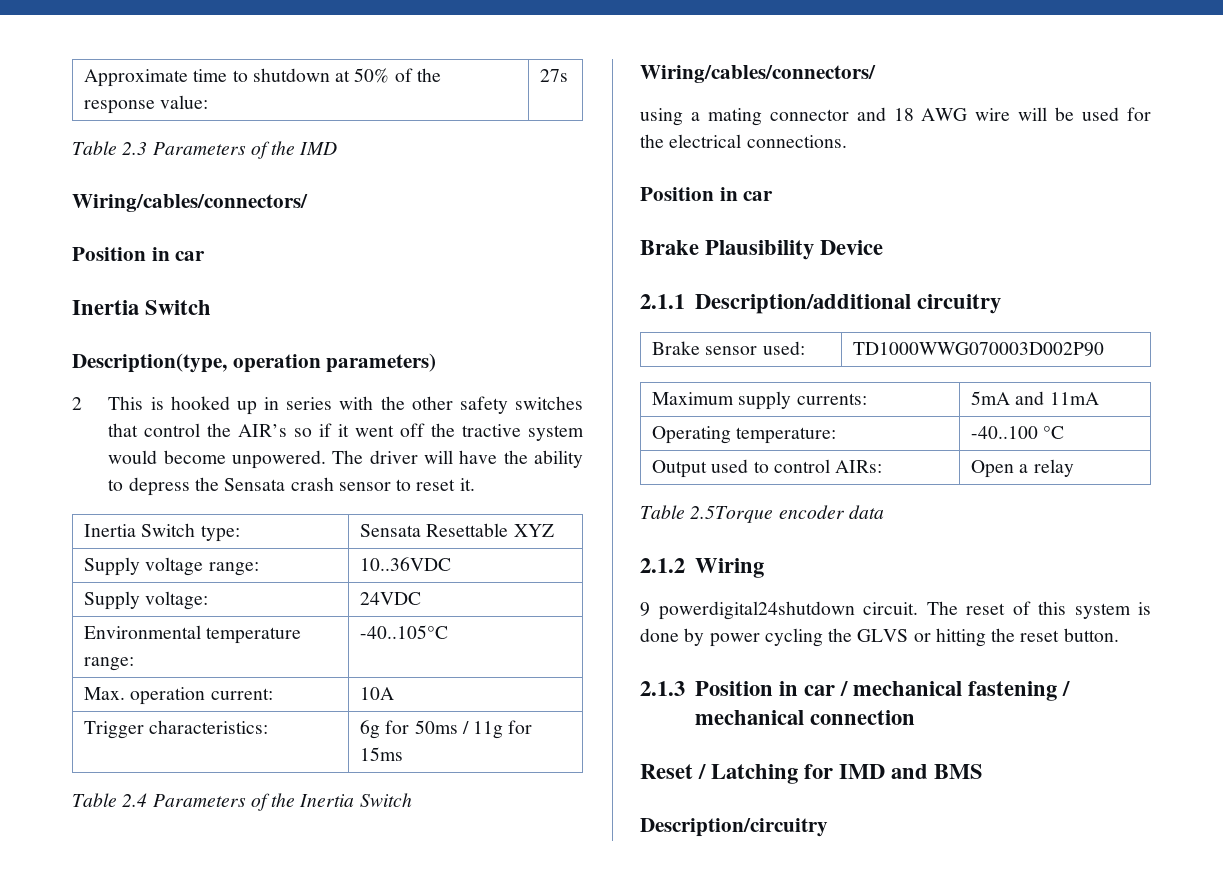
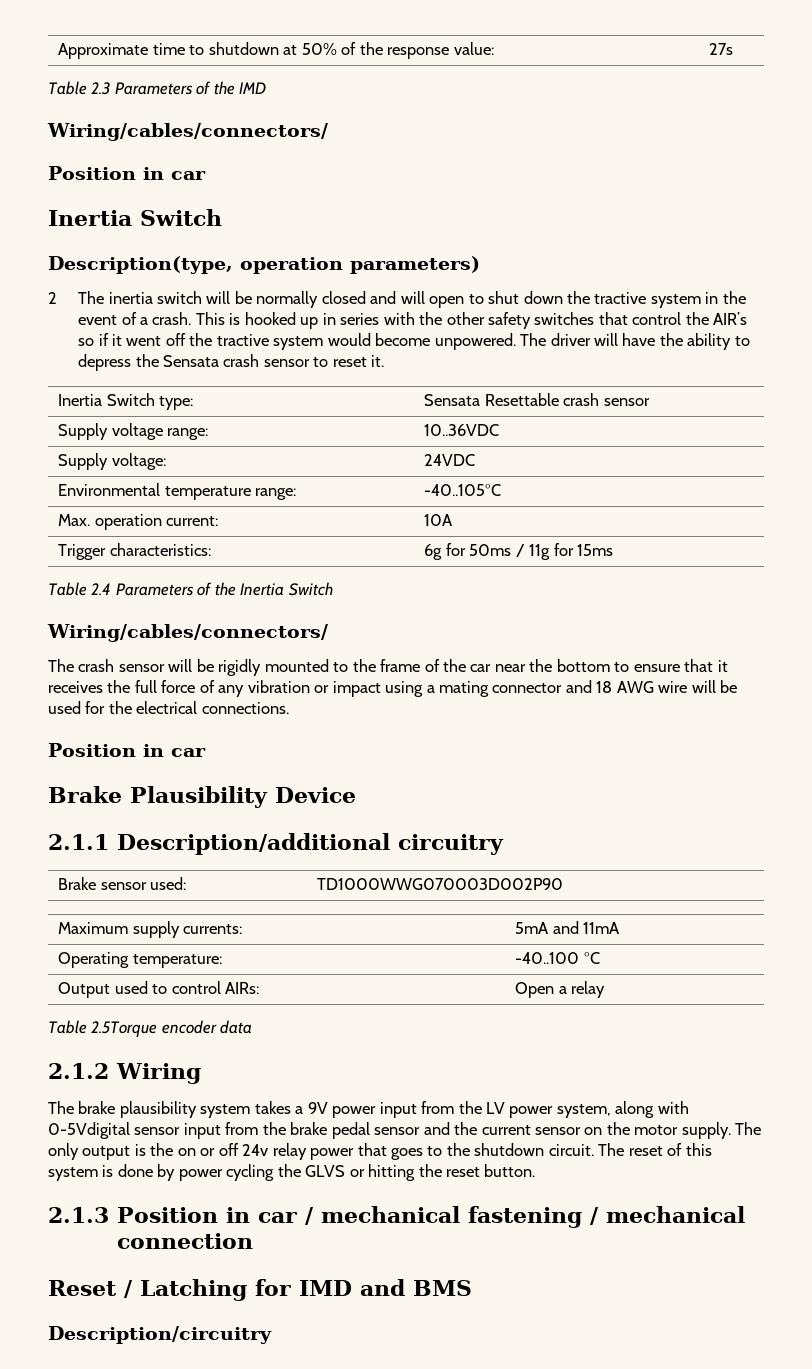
- 2 This is hooked up in series with the other safety switches that control the AIR’s so if it went off the tractive system would become unpowered.
+ 2 The inertia switch will be normally closed and will open to shut down the tractive system in the event of a crash. This is hooked up in series with the other safety switches that control the AIR’s so if it went off the tractive system would become unpowered.
- Inertia Switch type: | Sensata Resettable XYZ
+ Inertia Switch type: | Sensata Resettable crash sensor
- using a mating connector and 18 AWG wire will be used for the electrical connections.
+ The crash sensor will be rigidly mounted to the frame of the car near the bottom to ensure that it receives the full force of any vibration or impact using a mating connector and 18 AWG wire will be used for the electrical connections.
- 9 powerdigital24shutdown circuit.
+ The brake plausibility system takes a 9V power input from the LV power system, along with 0-5Vdigital sensor input from the brake pedal sensor and the current sensor on the motor supply. The only output is the on or off 24v relay power that goes to the shutdown circuit.

